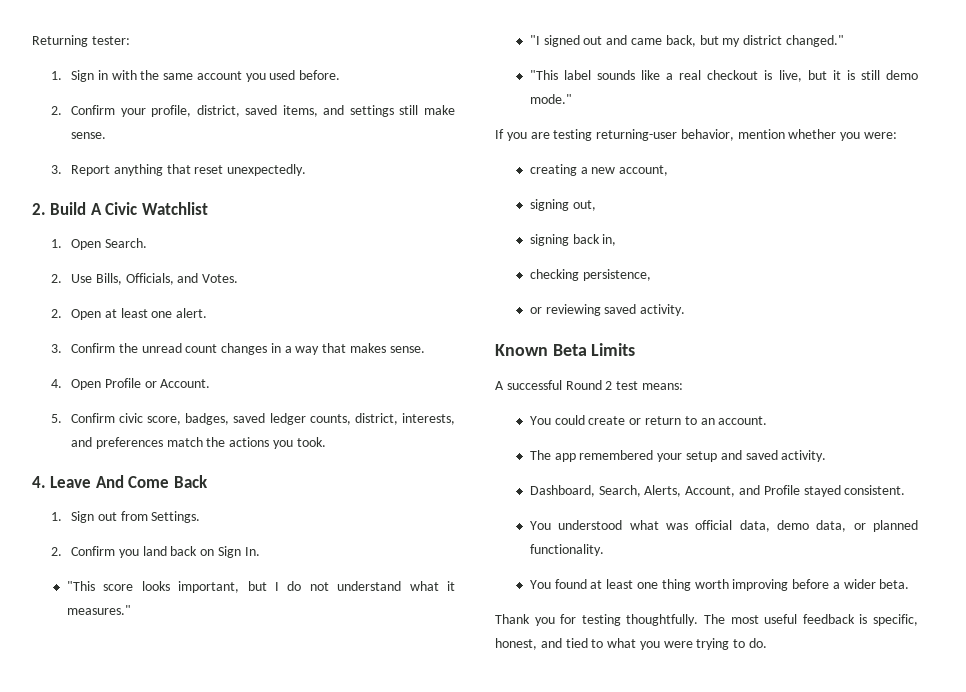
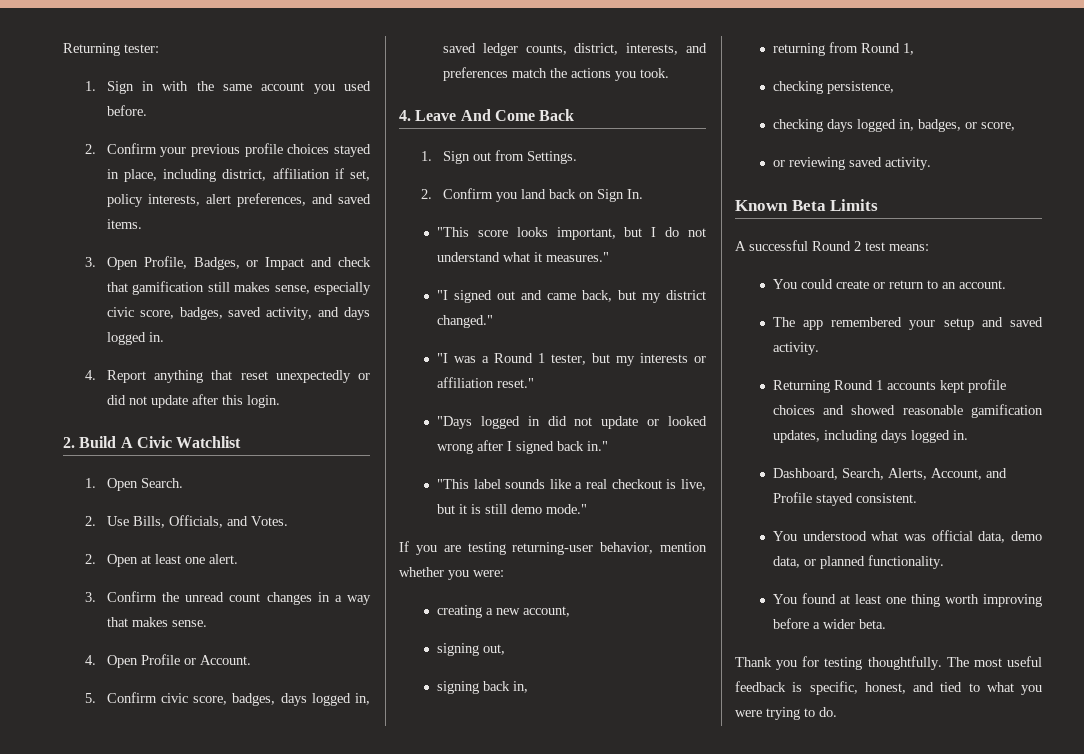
- 2. Confirm your profile, district, saved items, and settings still make sense.
- 3. Report anything that reset unexpectedly.
+ 2. Confirm your previous profile choices stayed in place, including district, affiliation if set, policy interests, alert preferences, and saved items.
+ 3. Open Profile, Badges, or Impact and check that gamification still makes sense, especially civic score, badges, saved activity, and days logged in.
+ 4. Report anything that reset unexpectedly or did not update after this login.
- 5. Confirm civic score, badges, saved ledger counts, district, interests, and preferences match the actions you took.
+ 5. Confirm civic score, badges, days logged in, saved ledger counts, district, interests, and preferences match the actions you took.
+ "I was a Round 1 tester, but my interests or affiliation reset."
+ "Days logged in did not update or looked wrong after I signed back in."
+ returning from Round 1,
  checking persistence,
+ checking days logged in, badges, or score,
+ Returning Round 1 accounts kept profile choices and showed reasonable gamification updates, including days logged in.

